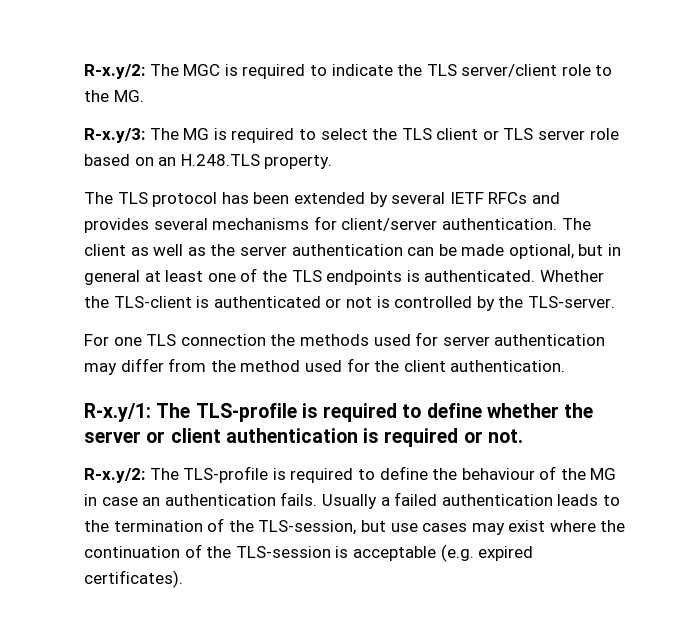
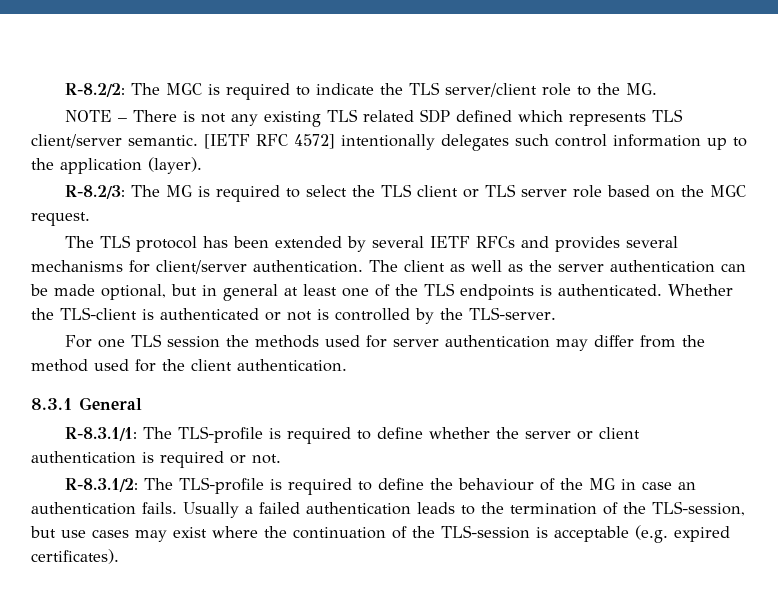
- R-x.y/2: The MGC is required to indicate the TLS server/client role to the MG.
+ R-8.2/2: The MGC is required to indicate the TLS server/client role to the MG.
- R-x.y/3: The MG is required to select the TLS client or TLS server role based on an H.248.TLS property.
+ NOTE – There is not any existing TLS related SDP defined which represents TLS client/server semantic. [IETF RFC 4572] intentionally delegates such control information up to the application (layer).
+ R-8.2/3: The MG is required to select the TLS client or TLS server role based on the MGC request.
- For one TLS connection the methods used for server authentication may differ from the method used for the client authentication.
+ For one TLS session the methods used for server authentication may differ from the method used for the client authentication.
- R-x.y/1: The TLS-profile is required to define whether the server or client authentication is required or not.
+ 8.3.1 General
+ R-8.3.1/1: The TLS-profile is required to define whether the server or client authentication is required or not.
- R-x.y/2: The TLS-profile is required to define the behaviour of the MG in case an authentication fails.
+ R-8.3.1/2: The TLS-profile is required to define the behaviour of the MG in case an authentication fails.

